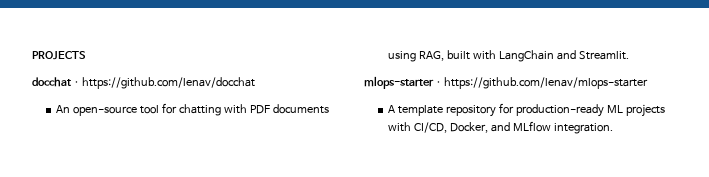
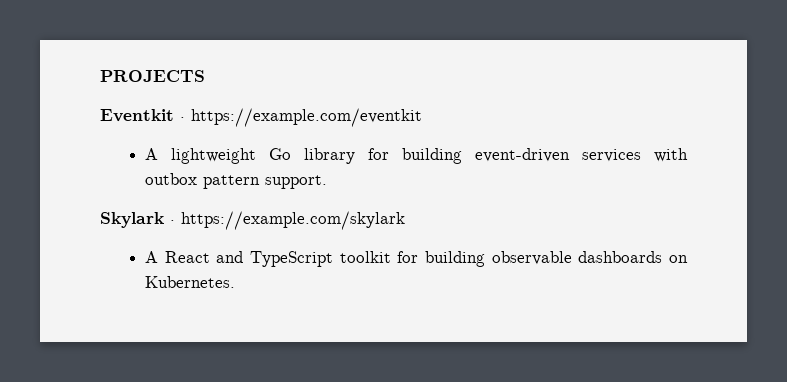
- docchat · https://github.com/lenav/docchat
- An open-source tool for chatting with PDF documents using RAG, built with LangChain and Streamlit.
- mlops-starter · https://github.com/lenav/mlops-starter
- A template repository for production-ready ML projects with CI/CD, Docker, and MLflow integration.
+ Eventkit · https://example.com/eventkit
+ A lightweight Go library for building event-driven services with outbox pattern support.
+ Skylark · https://example.com/skylark
+ A React and TypeScript toolkit for building observable dashboards on Kubernetes.

